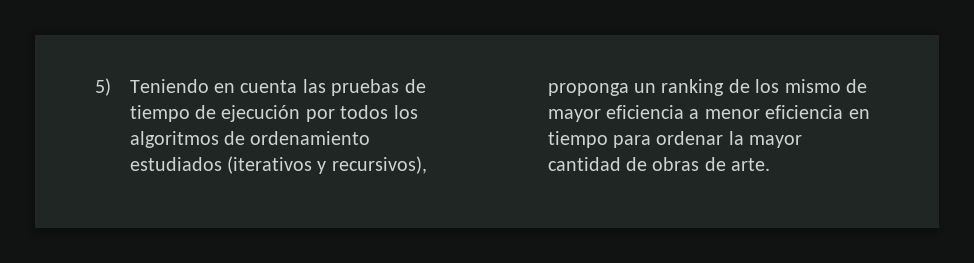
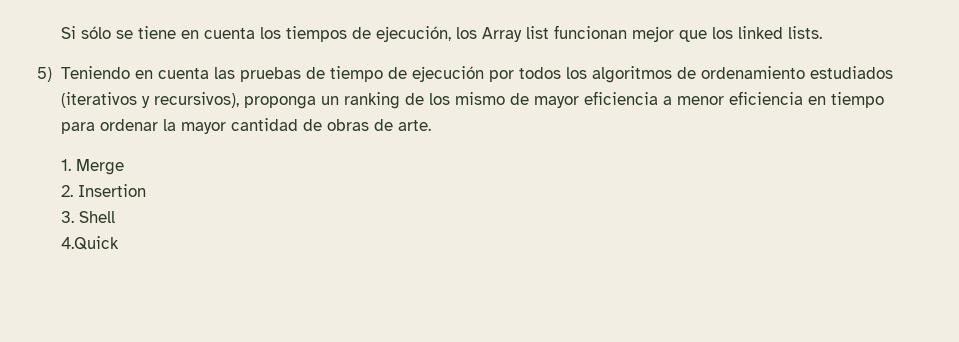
+ Si sólo se tiene en cuenta los tiempos de ejecución, los Array list funcionan mejor que los linked lists.
+ 1. Merge
+ 2. Insertion
+ 3. Shell
+ 4.Quick

